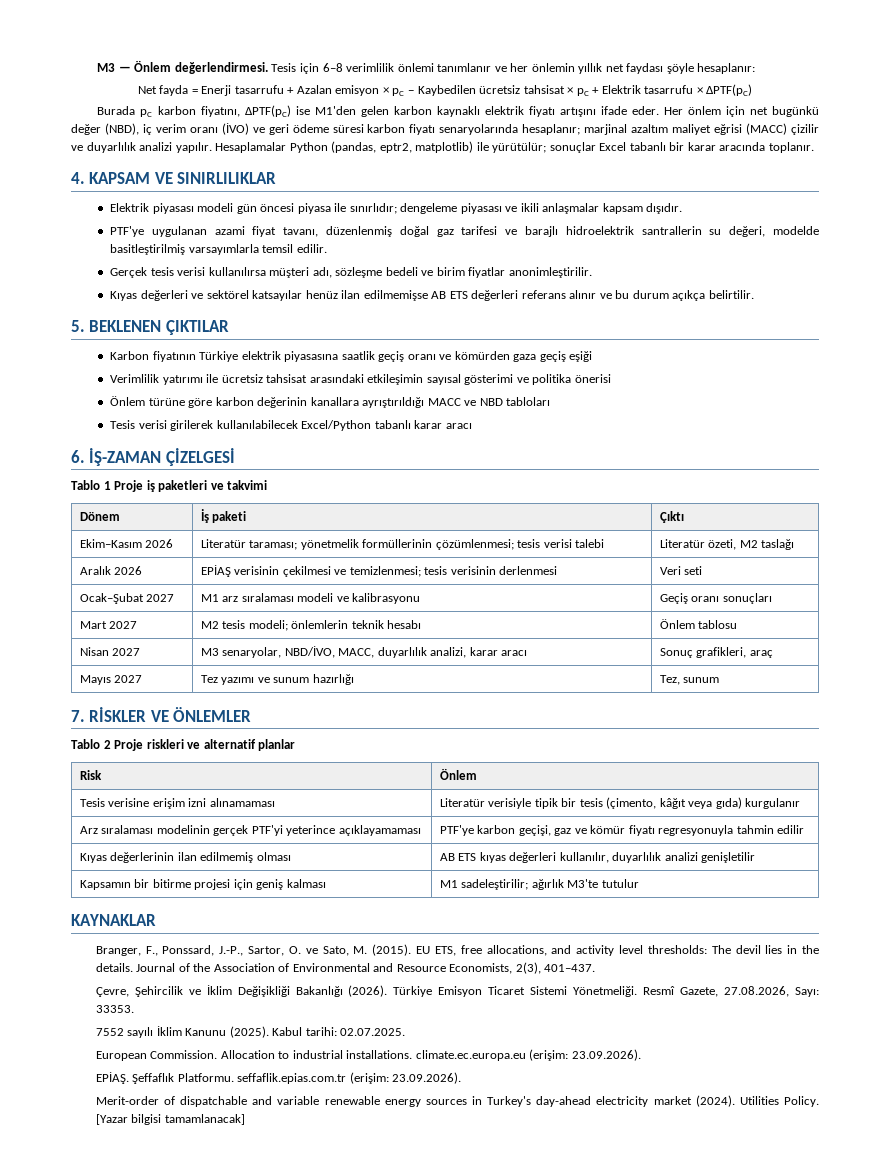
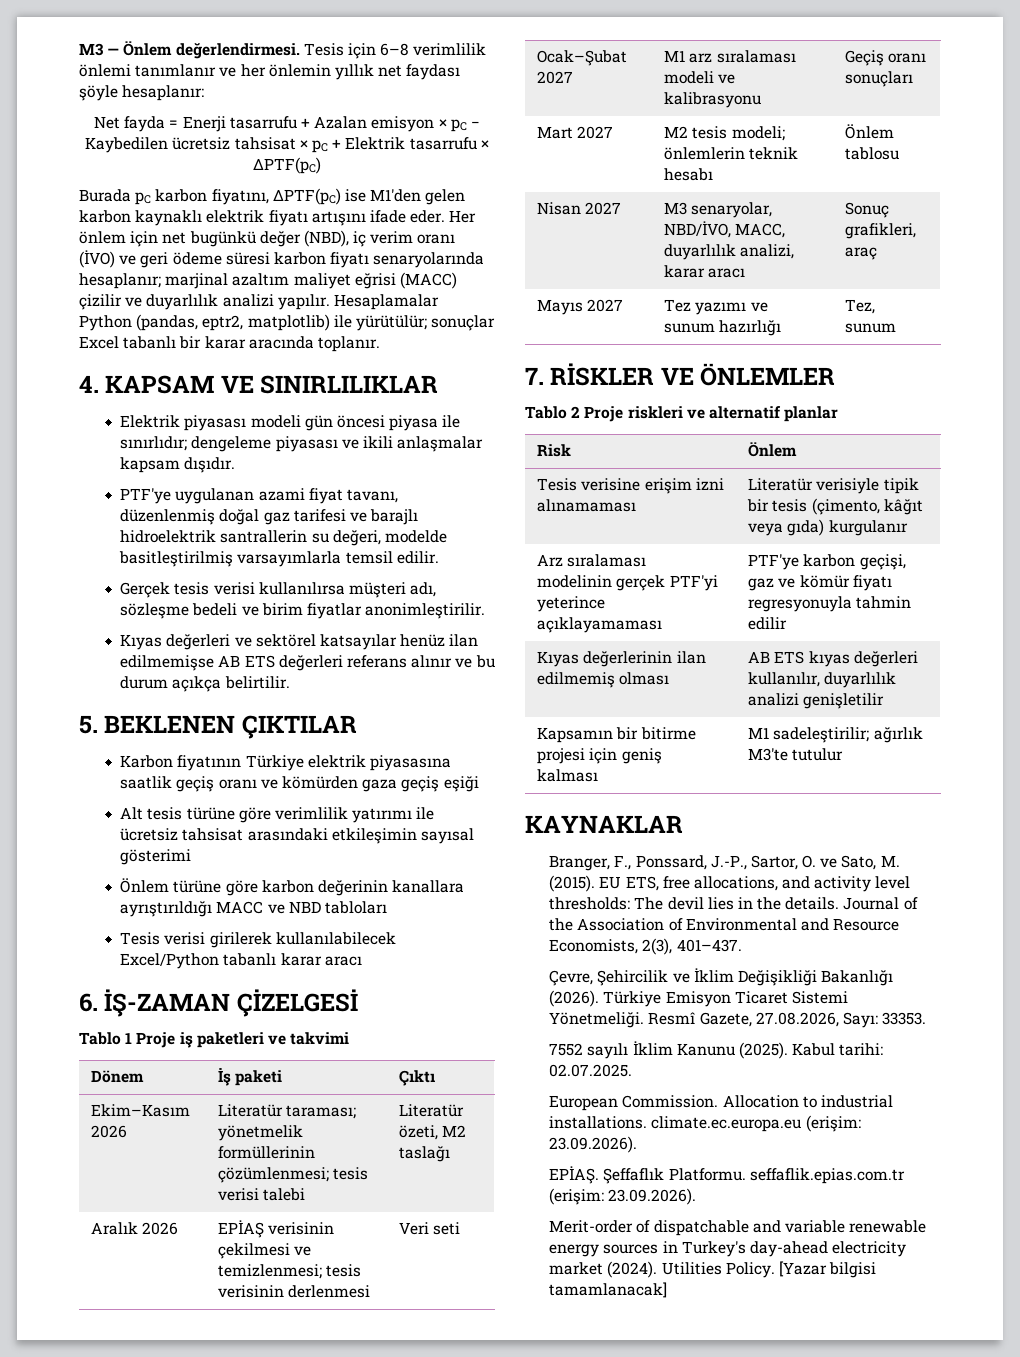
- Verimlilik yatırımı ile ücretsiz tahsisat arasındaki etkileşimin sayısal gösterimi ve politika önerisi
+ Alt tesis türüne göre verimlilik yatırımı ile ücretsiz tahsisat arasındaki etkileşimin sayısal gösterimi

